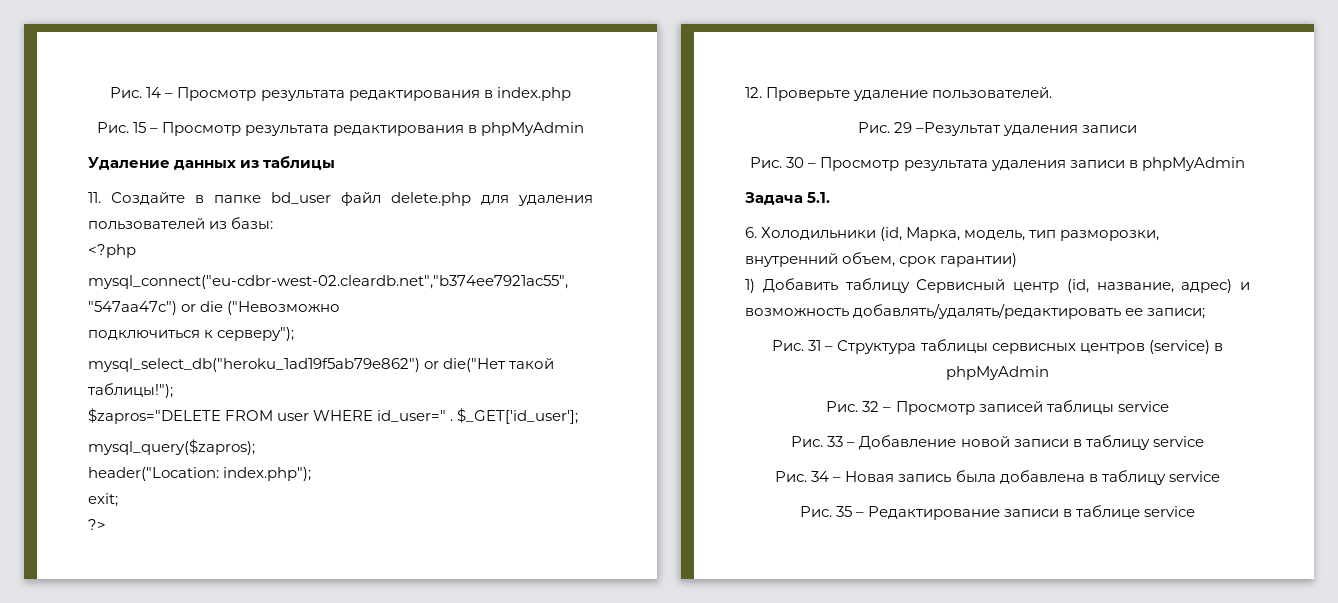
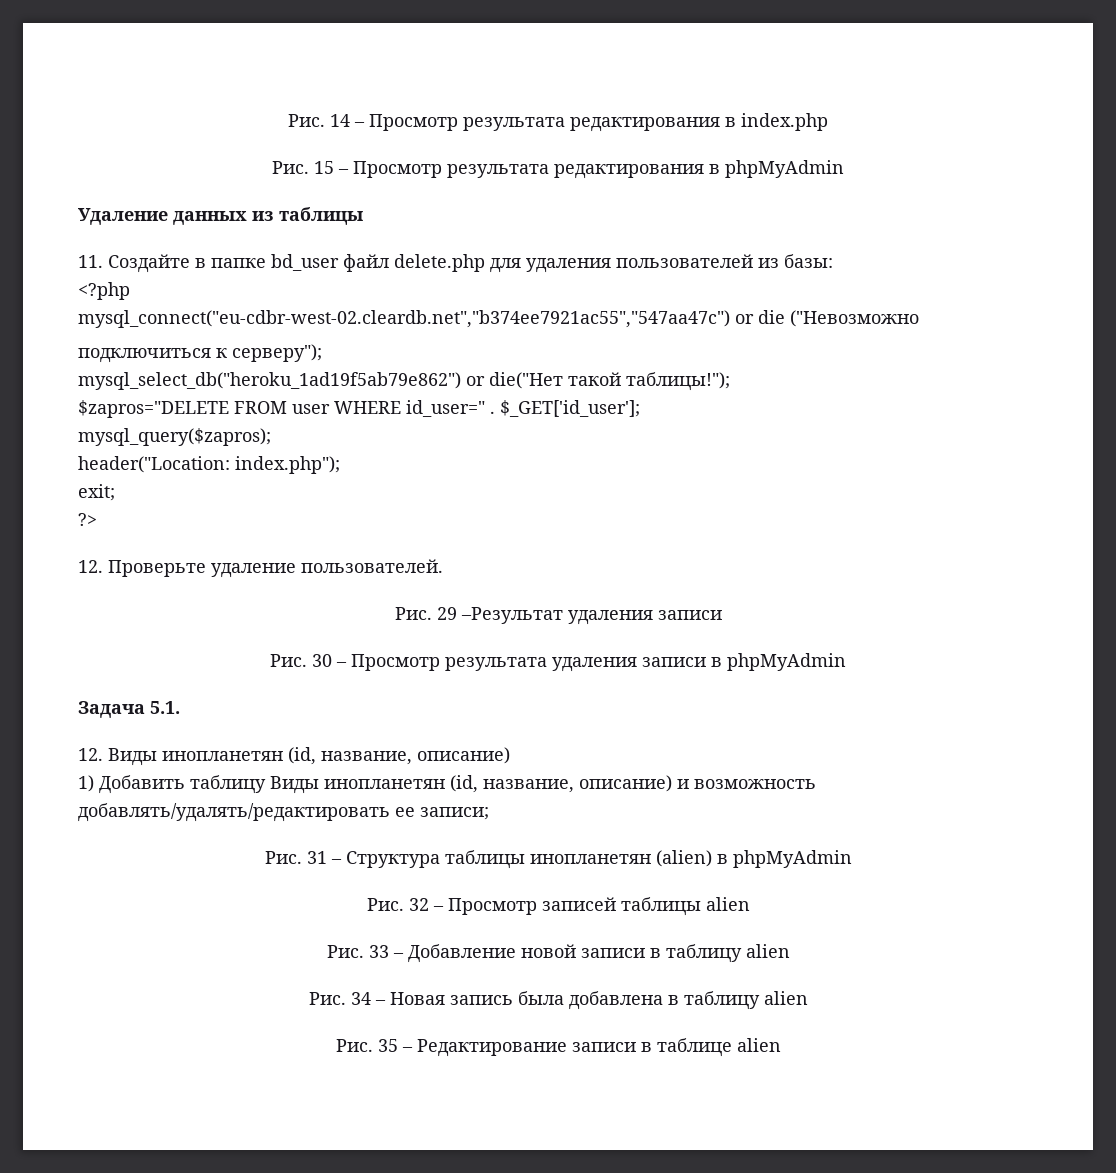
- 6. Холодильники (id, Марка, модель, тип разморозки, внутренний объем, срок гарантии)
+ 12. Виды инопланетян (id, название, описание)
- 1) Добавить таблицу Сервисный центр (id, название, адрес) и возможность добавлять/удалять/редактировать ее записи;
+ 1) Добавить таблицу Виды инопланетян (id, название, описание) и возможность добавлять/удалять/редактировать ее записи;
- Рис. 31 – Структура таблицы сервисных центров (service) в phpMyAdmin
+ Рис. 31 – Структура таблицы инопланетян (alien) в phpMyAdmin
- Рис. 32 – Просмотр записей таблицы service
+ Рис. 32 – Просмотр записей таблицы alien
- Рис. 33 – Добавление новой записи в таблицу service
+ Рис. 33 – Добавление новой записи в таблицу alien
- Рис. 34 – Новая запись была добавлена в таблицу service
+ Рис. 34 – Новая запись была добавлена в таблицу alien
- Рис. 35 – Редактирование записи в таблице service
+ Рис. 35 – Редактирование записи в таблице alien

